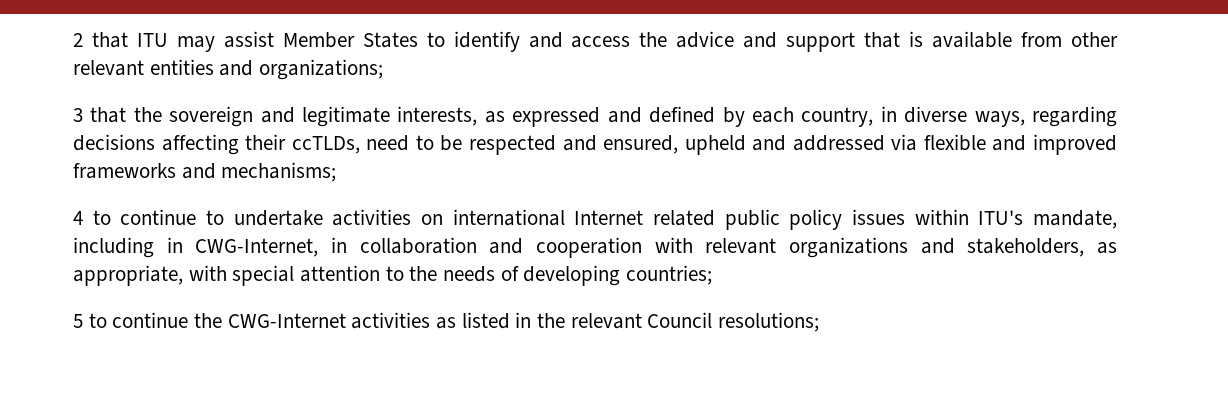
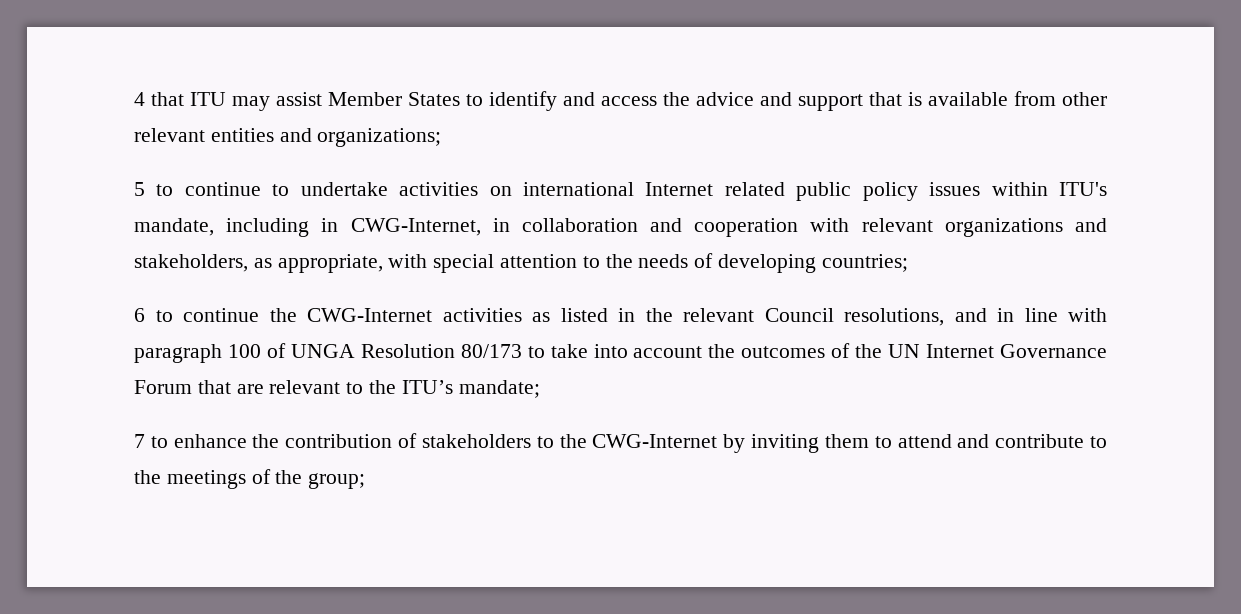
- 2 that ITU may assist Member States to identify and access the advice and support that is available from other relevant entities and organizations;
+ 4 that ITU may assist Member States to identify and access the advice and support that is available from other relevant entities and organizations;
- 3 that the sovereign and legitimate interests, as expressed and defined by each country, in diverse ways, regarding decisions affecting their ccTLDs, need to be respected and ensured, upheld and addressed via flexible and improved frameworks and mechanisms;
- 4 to continue to undertake activities on international Internet related public policy issues within ITU's mandate, including in CWG-Internet, in collaboration and cooperation with relevant organizations and stakeholders, as appropriate, with special attention to the needs of developing countries;
+ 5 to continue to undertake activities on international Internet related public policy issues within ITU's mandate, including in CWG-Internet, in collaboration and cooperation with relevant organizations and stakeholders, as appropriate, with special attention to the needs of developing countries;
- 5 to continue the CWG-Internet activities as listed in the relevant Council resolutions;
+ 6 to continue the CWG-Internet activities as listed in the relevant Council resolutions, and in line with paragraph 100 of UNGA Resolution 80/173 to take into account the outcomes of the UN Internet Governance Forum that are relevant to the ITU’s mandate;
+ 7 to enhance the contribution of stakeholders to the CWG-Internet by inviting them to attend and contribute to the meetings of the group;

